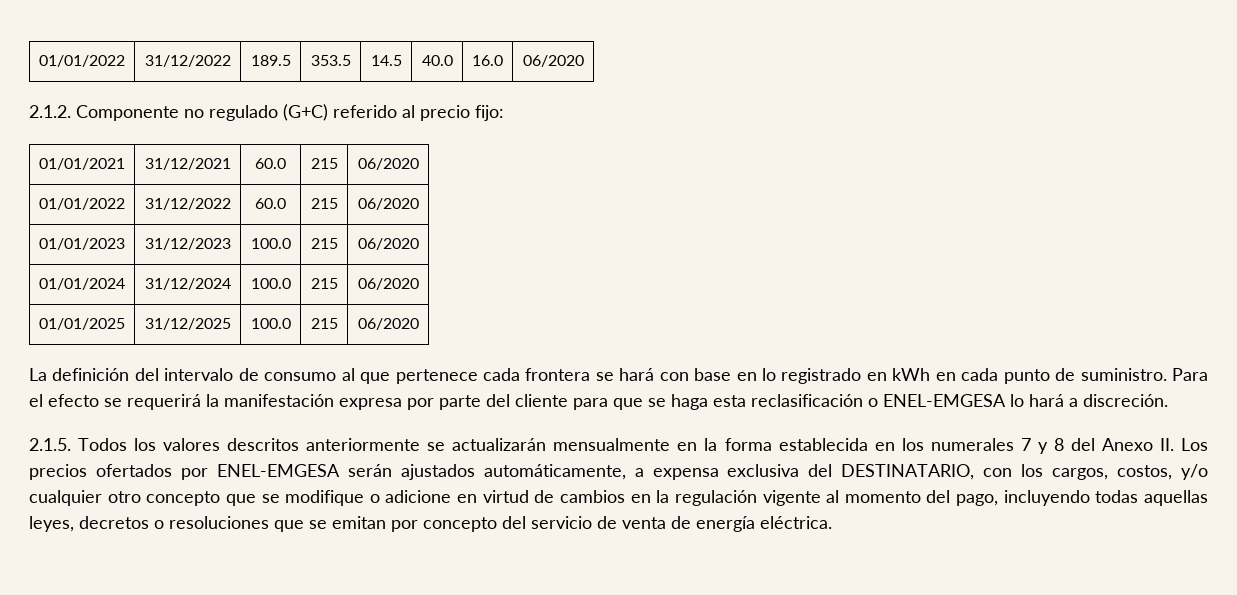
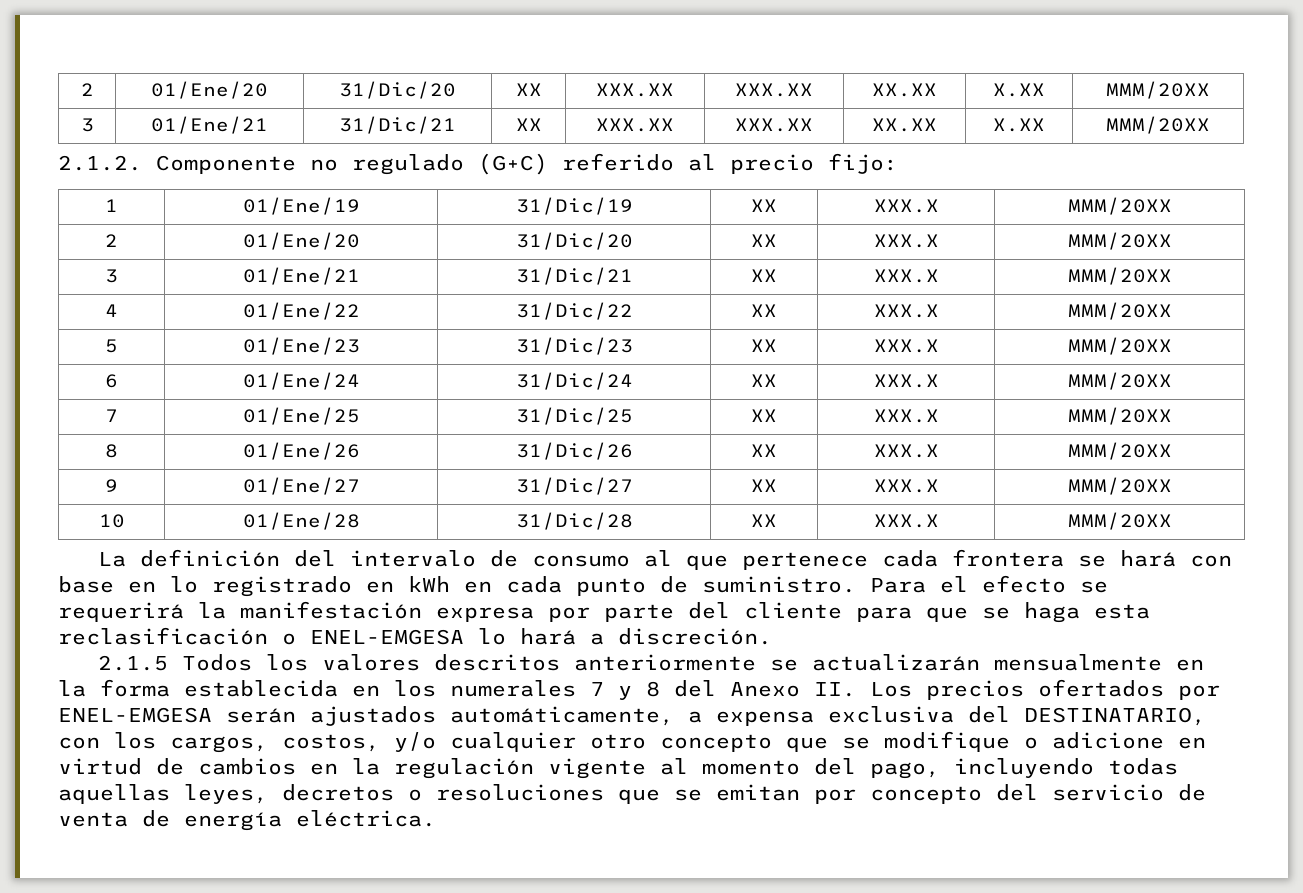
- 01/01/2022 | 31/12/2022 | 189.5 | 353.5 | 14.5 | 40.0 | 16.0 | 06/2020
+ 2 | 01/Ene/20 | 31/Dic/20 | XX | XXX.XX | XXX.XX | XX.XX | X.XX | MMM/20XX
+ 3 | 01/Ene/21 | 31/Dic/21 | XX | XXX.XX | XXX.XX | XX.XX | X.XX | MMM/20XX
- 01/01/2021 | 31/12/2021 | 60.0 | 215 | 06/2020
- 01/01/2022 | 31/12/2022 | 60.0 | 215 | 06/2020
- 01/01/2023 | 31/12/2023 | 100.0 | 215 | 06/2020
- 01/01/2024 | 31/12/2024 | 100.0 | 215 | 06/2020
- 01/01/2025 | 31/12/2025 | 100.0 | 215 | 06/2020
+ 1 | 01/Ene/19 | 31/Dic/19 | XX | XXX.X | MMM/20XX
+ 2 | 01/Ene/20 | 31/Dic/20 | XX | XXX.X | MMM/20XX
+ 3 | 01/Ene/21 | 31/Dic/21 | XX | XXX.X | MMM/20XX
+ 4 | 01/Ene/22 | 31/Dic/22 | XX | XXX.X | MMM/20XX
+ 5 | 01/Ene/23 | 31/Dic/23 | XX | XXX.X | MMM/20XX
+ 6 | 01/Ene/24 | 31/Dic/24 | XX | XXX.X | MMM/20XX
+ 7 | 01/Ene/25 | 31/Dic/25 | XX | XXX.X | MMM/20XX
+ 8 | 01/Ene/26 | 31/Dic/26 | XX | XXX.X | MMM/20XX
+ 9 | 01/Ene/27 | 31/Dic/27 | XX | XXX.X | MMM/20XX
+ 10 | 01/Ene/28 | 31/Dic/28 | XX | XXX.X | MMM/20XX
- 2.1.5. Todos los valores descritos anteriormente se actualizarán mensualmente en la forma establecida en los numerales 7 y 8 del Anexo II. Los precios ofertados por ENEL-EMGESA serán ajustados automáticamente, a expensa exclusiva del DESTINATARIO, con los cargos, costos, y/o cualquier otro concepto que se modifique o adicione en virtud de cambios en la regulación vigente al momento del pago, incluyendo todas aquellas leyes, decretos o resoluciones que se emitan por concepto del servicio de venta de energía eléctrica.
+ 2.1.5 Todos los valores descritos anteriormente se actualizarán mensualmente en la forma establecida en los numerales 7 y 8 del Anexo II. Los precios ofertados por ENEL-EMGESA serán ajustados automáticamente, a expensa exclusiva del DESTINATARIO, con los cargos, costos, y/o cualquier otro concepto que se modifique o adicione en virtud de cambios en la regulación vigente al momento del pago, incluyendo todas aquellas leyes, decretos o resoluciones que se emitan por concepto del servicio de venta de energía eléctrica.

